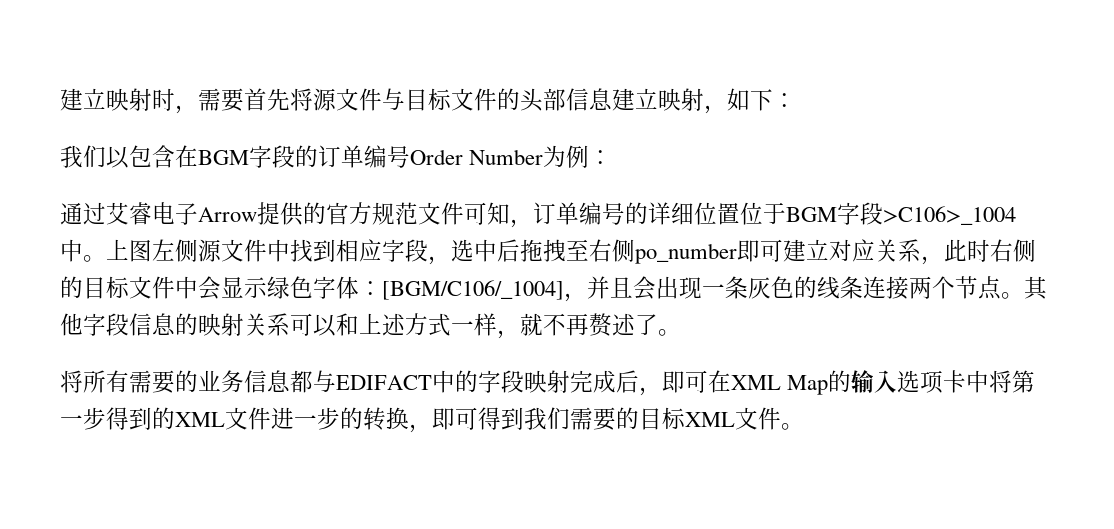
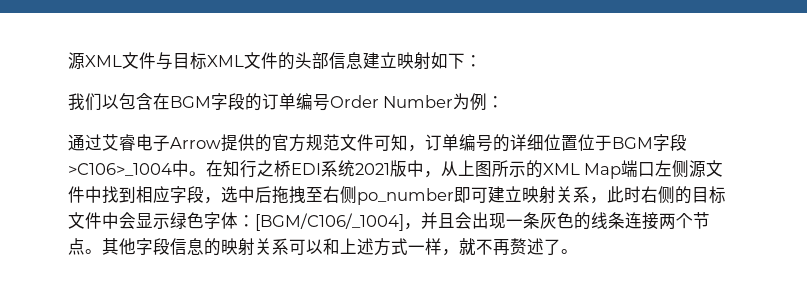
- 建立映射时，需要首先将源文件与目标文件的头部信息建立映射，如下：
+ 源XML文件与目标XML文件的头部信息建立映射如下：
- 上图左侧源文件中找到相应字段，选中后拖拽至右侧po_number即可建立对应关系，此时右侧的目标文件中会显示绿色字体：[BGM/C106/_1004]，并且会出现一条灰色的线条连接两个节点。
+ 在知行之桥EDI系统2021版中，从上图所示的XML Map端口左侧源文件中找到相应字段，选中后拖拽至右侧po_number即可建立映射关系，此时右侧的目标文件中会显示绿色字体：[BGM/C106/_1004]，并且会出现一条灰色的线条连接两个节点。
- 将所有需要的业务信息都与EDIFACT中的字段映射完成后，即可在XML Map的输入选项卡中将第一步得到的XML文件进一步的转换，即可得到我们需要的目标XML文件。

